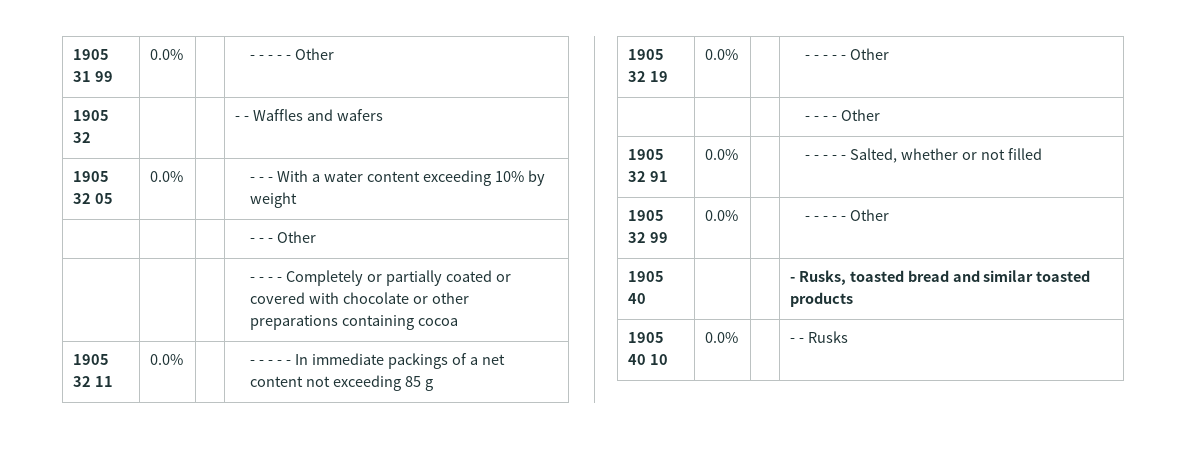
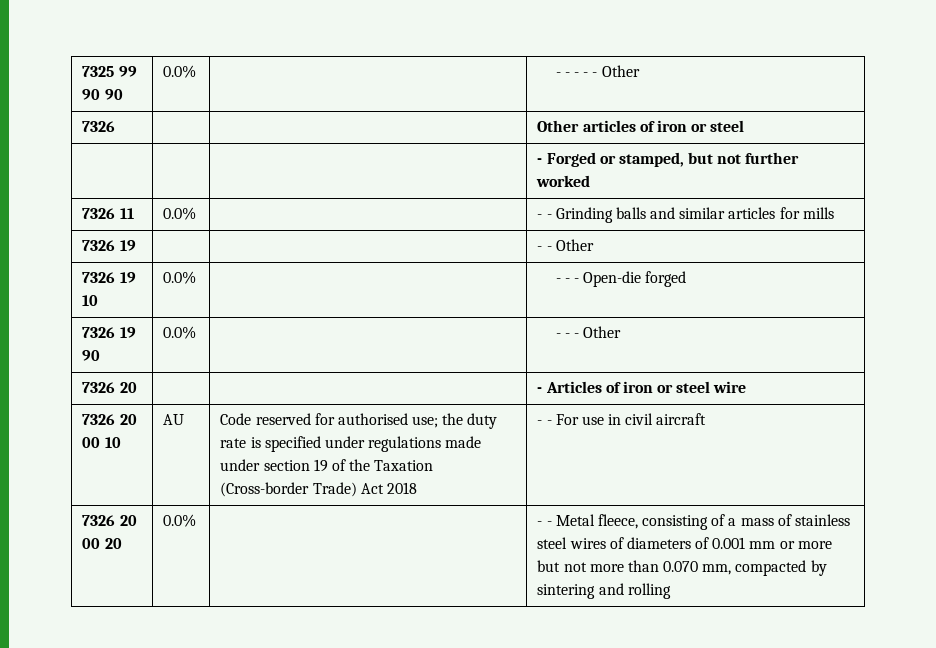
- 1905 31 99 | 0.0% | | - - - - - Other
- 1905 32 | | | - - Waffles and wafers
- 1905 32 05 | 0.0% | | - - - With a water content exceeding 10% by weight
- | | | - - - Other
- | | | - - - - Completely or partially coated or covered with chocolate or other preparations containing cocoa
- 1905 32 11 | 0.0% | | - - - - - In immediate packings of a net content not exceeding 85 g
- 1905 32 19 | 0.0% | | - - - - - Other
- | | | - - - - Other
- 1905 32 91 | 0.0% | | - - - - - Salted, whether or not filled
- 1905 32 99 | 0.0% | | - - - - - Other
- 1905 40 | | | - Rusks, toasted bread and similar toasted products
- 1905 40 10 | 0.0% | | - - Rusks
+ 7325 99 90 90 | 0.0% | | - - - - - Other
+ 7326 | | | Other articles of iron or steel
+ | | | - Forged or stamped, but not further worked
+ 7326 11 | 0.0% | | - - Grinding balls and similar articles for mills
+ 7326 19 | | | - - Other
+ 7326 19 10 | 0.0% | | - - - Open-die forged
+ 7326 19 90 | 0.0% | | - - - Other
+ 7326 20 | | | - Articles of iron or steel wire
+ 7326 20 00 10 | AU | Code reserved for authorised use; the duty rate is specified under regulations made under section 19 of the Taxation (Cross-border Trade) Act 2018 | - - For use in civil aircraft
+ 7326 20 00 20 | 0.0% | | - - Metal fleece, consisting of a mass of stainless steel wires of diameters of 0.001 mm or more but not more than 0.070 mm, compacted by sintering and rolling

